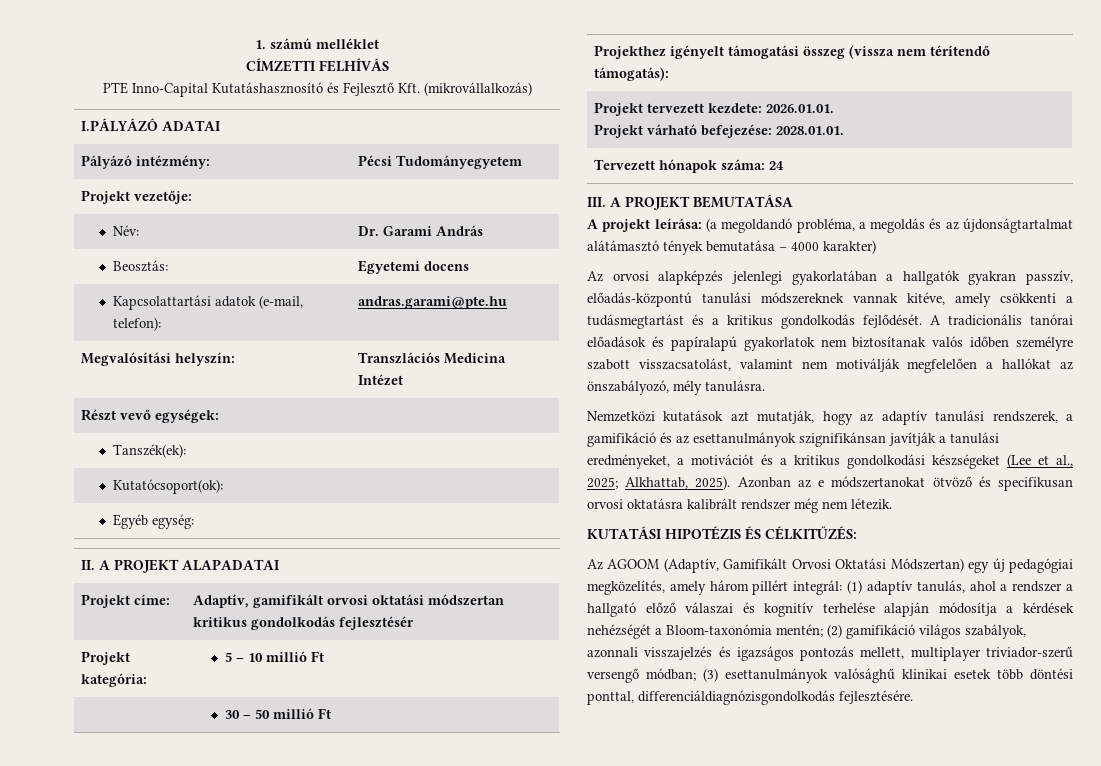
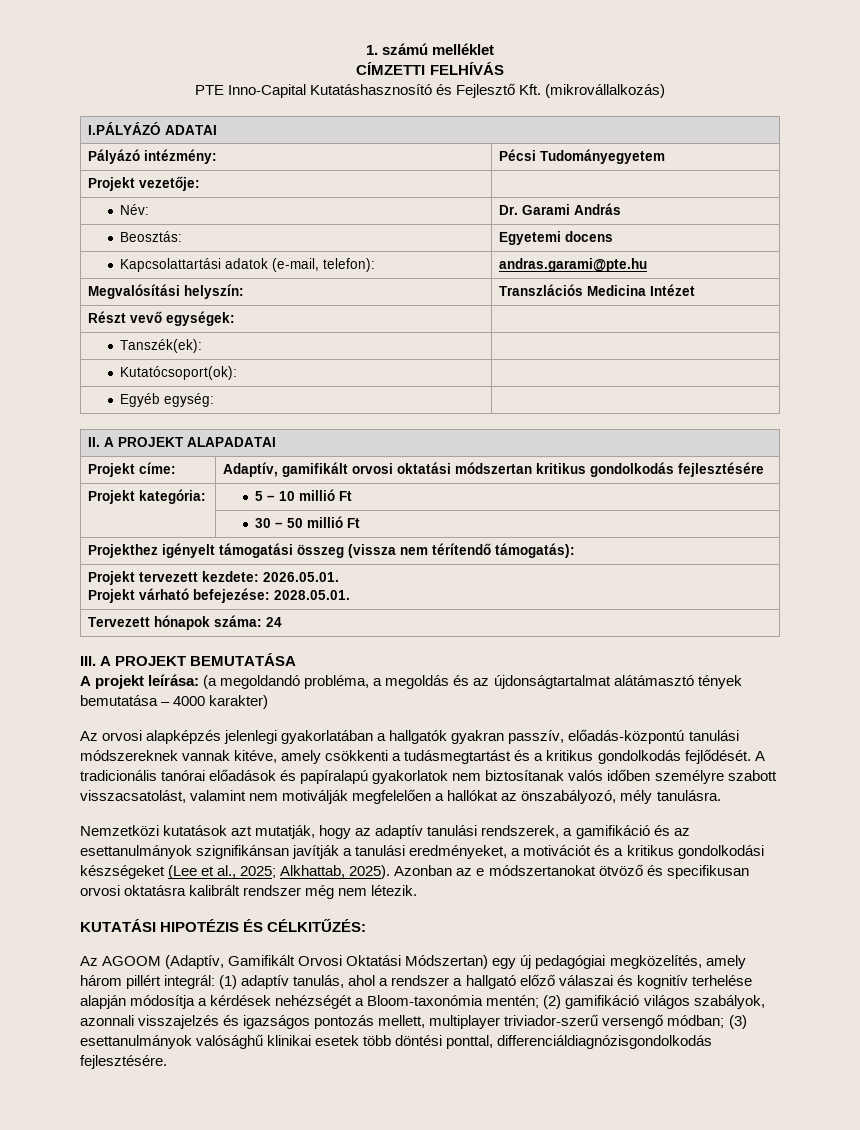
- Projekt címe: | Adaptív, gamifikált orvosi oktatási módszertan kritikus gondolkodás fejlesztésér
+ Projekt címe: | Adaptív, gamifikált orvosi oktatási módszertan kritikus gondolkodás fejlesztésére
- Projekt tervezett kezdete: 2026.01.01.
- Projekt várható befejezése: 2028.01.01.
+ Projekt tervezett kezdete: 2026.05.01.
+ Projekt várható befejezése: 2028.05.01.

